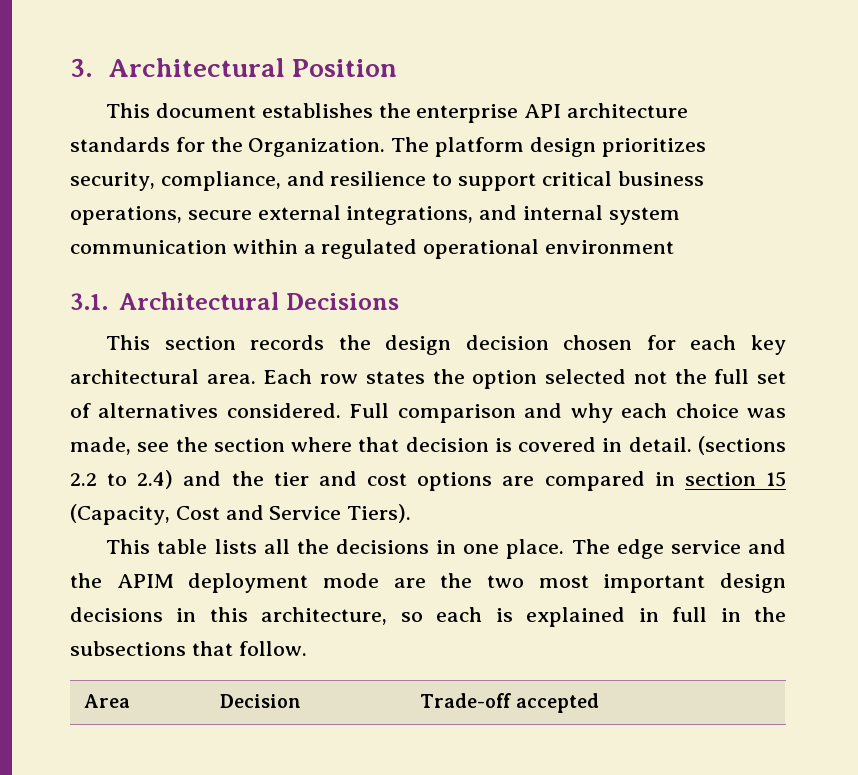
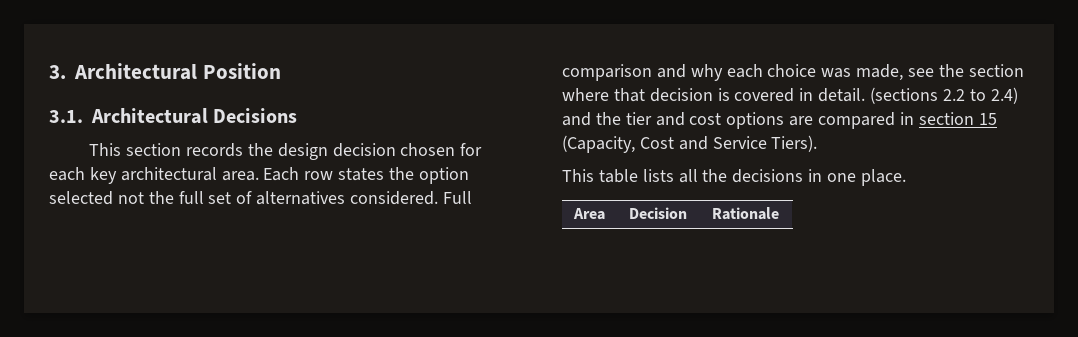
- This document establishes the enterprise API architecture standards for the Organization. The platform design prioritizes security, compliance, and resilience to support critical business operations, secure external integrations, and internal system communication within a regulated operational environment
- The edge service and the APIM deployment mode are the two most important design decisions in this architecture, so each is explained in full in the subsections that follow.
- Area | Decision | Trade-off accepted
+ Area | Decision | Rationale

